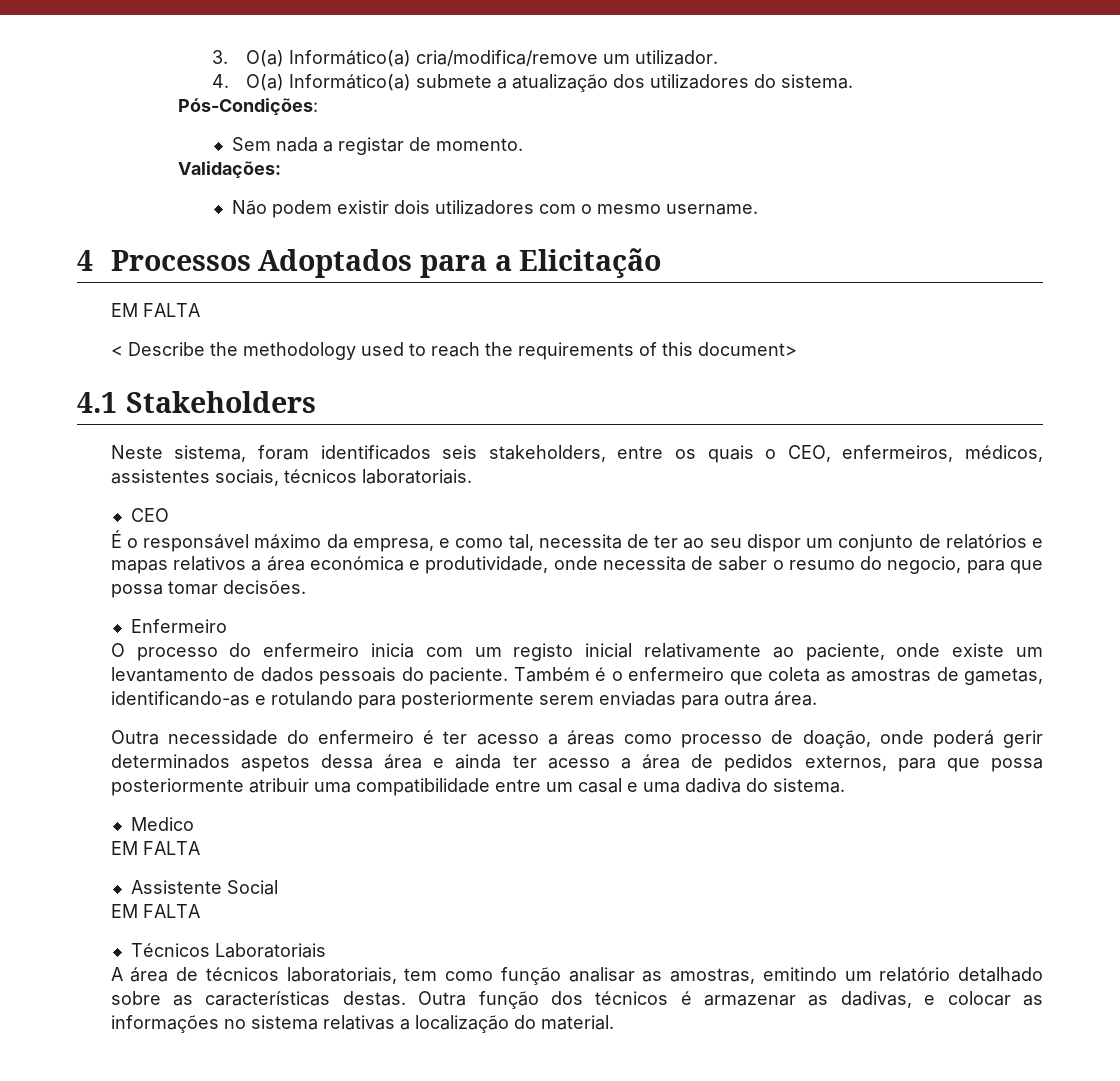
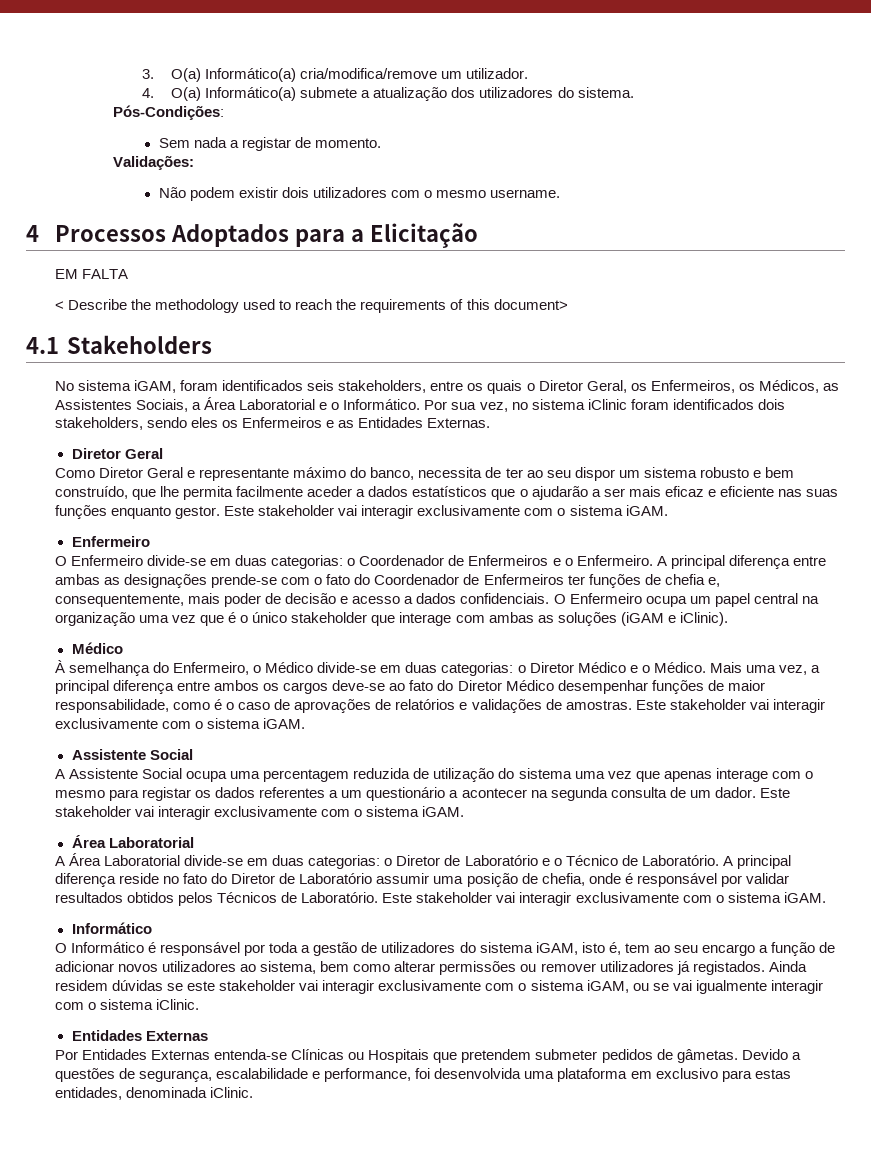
- Neste sistema, foram identificados seis stakeholders, entre os quais o CEO, enfermeiros, médicos, assistentes sociais, técnicos laboratoriais.
- CEO
- É o responsável máximo da empresa, e como tal, necessita de ter ao seu dispor um conjunto de relatórios e mapas relativos a área económica e produtividade, onde necessita de saber o resumo do negocio, para que possa tomar decisões.
+ No sistema iGAM, foram identificados seis stakeholders, entre os quais o Diretor Geral, os Enfermeiros, os Médicos, as Assistentes Sociais, a Área Laboratorial e o Informático. Por sua vez, no sistema iClinic foram identificados dois stakeholders, sendo eles os Enfermeiros e as Entidades Externas.
+ Diretor Geral
+ Como Diretor Geral e representante máximo do banco, necessita de ter ao seu dispor um sistema robusto e bem construído, que lhe permita facilmente aceder a dados estatísticos que o ajudarão a ser mais eficaz e eficiente nas suas funções enquanto gestor. Este stakeholder vai interagir exclusivamente com o sistema iGAM.
  Enfermeiro
- O processo do enfermeiro inicia com um registo inicial relativamente ao paciente, onde existe um levantamento de dados pessoais do paciente. Também é o enfermeiro que coleta as amostras de gametas, identificando-as e rotulando para posteriormente serem enviadas para outra área.
- Outra necessidade do enfermeiro é ter acesso a áreas como processo de doação, onde poderá gerir determinados aspetos dessa área e ainda ter acesso a área de pedidos externos, para que possa posteriormente atribuir uma compatibilidade entre um casal e uma dadiva do sistema.
- Medico
- EM FALTA
+ O Enfermeiro divide-se em duas categorias: o Coordenador de Enfermeiros e o Enfermeiro. A principal diferença entre ambas as designações prende-se com o fato do Coordenador de Enfermeiros ter funções de chefia e, consequentemente, mais poder de decisão e acesso a dados confidenciais. O Enfermeiro ocupa um papel central na organização uma vez que é o único stakeholder que interage com ambas as soluções (iGAM e iClinic).
+ Médico
+ À semelhança do Enfermeiro, o Médico divide-se em duas categorias: o Diretor Médico e o Médico. Mais uma vez, a principal diferença entre ambos os cargos deve-se ao fato do Diretor Médico desempenhar funções de maior responsabilidade, como é o caso de aprovações de relatórios e validações de amostras. Este stakeholder vai interagir exclusivamente com o sistema iGAM.
  Assistente Social
- EM FALTA
- Técnicos Laboratoriais
- A área de técnicos laboratoriais, tem como função analisar as amostras, emitindo um relatório detalhado sobre as características destas. Outra função dos técnicos é armazenar as dadivas, e colocar as informações no sistema relativas a localização do material.
+ A Assistente Social ocupa uma percentagem reduzida de utilização do sistema uma vez que apenas interage com o mesmo para registar os dados referentes a um questionário a acontecer na segunda consulta de um dador. Este stakeholder vai interagir exclusivamente com o sistema iGAM.
+ Área Laboratorial
+ A Área Laboratorial divide-se em duas categorias: o Diretor de Laboratório e o Técnico de Laboratório. A principal diferença reside no fato do Diretor de Laboratório assumir uma posição de chefia, onde é responsável por validar resultados obtidos pelos Técnicos de Laboratório. Este stakeholder vai interagir exclusivamente com o sistema iGAM.
+ Informático
+ O Informático é responsável por toda a gestão de utilizadores do sistema iGAM, isto é, tem ao seu encargo a função de adicionar novos utilizadores ao sistema, bem como alterar permissões ou remover utilizadores já registados. Ainda residem dúvidas se este stakeholder vai interagir exclusivamente com o sistema iGAM, ou se vai igualmente interagir com o sistema iClinic.
+ Entidades Externas
+ Por Entidades Externas entenda-se Clínicas ou Hospitais que pretendem submeter pedidos de gâmetas. Devido a questões de segurança, escalabilidade e performance, foi desenvolvida uma plataforma em exclusivo para estas entidades, denominada iClinic.

